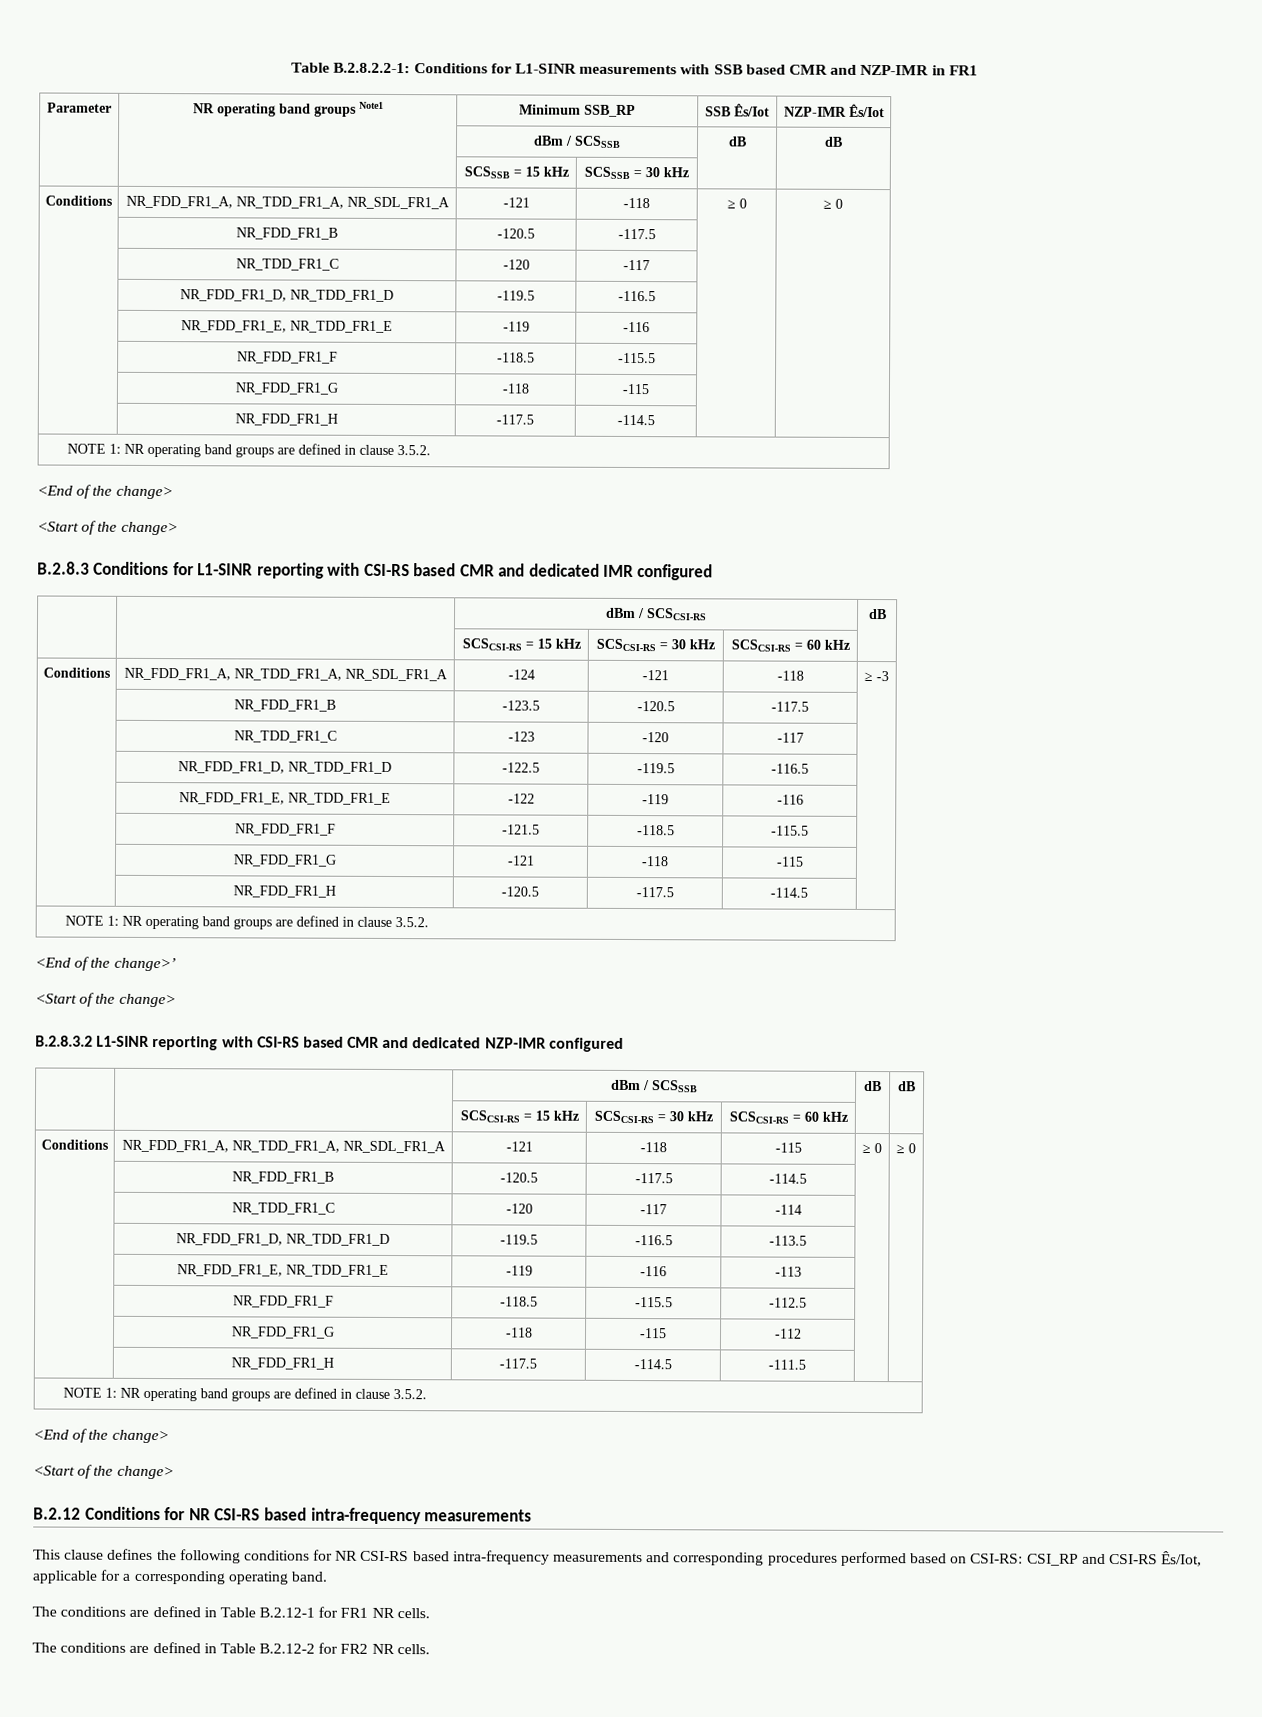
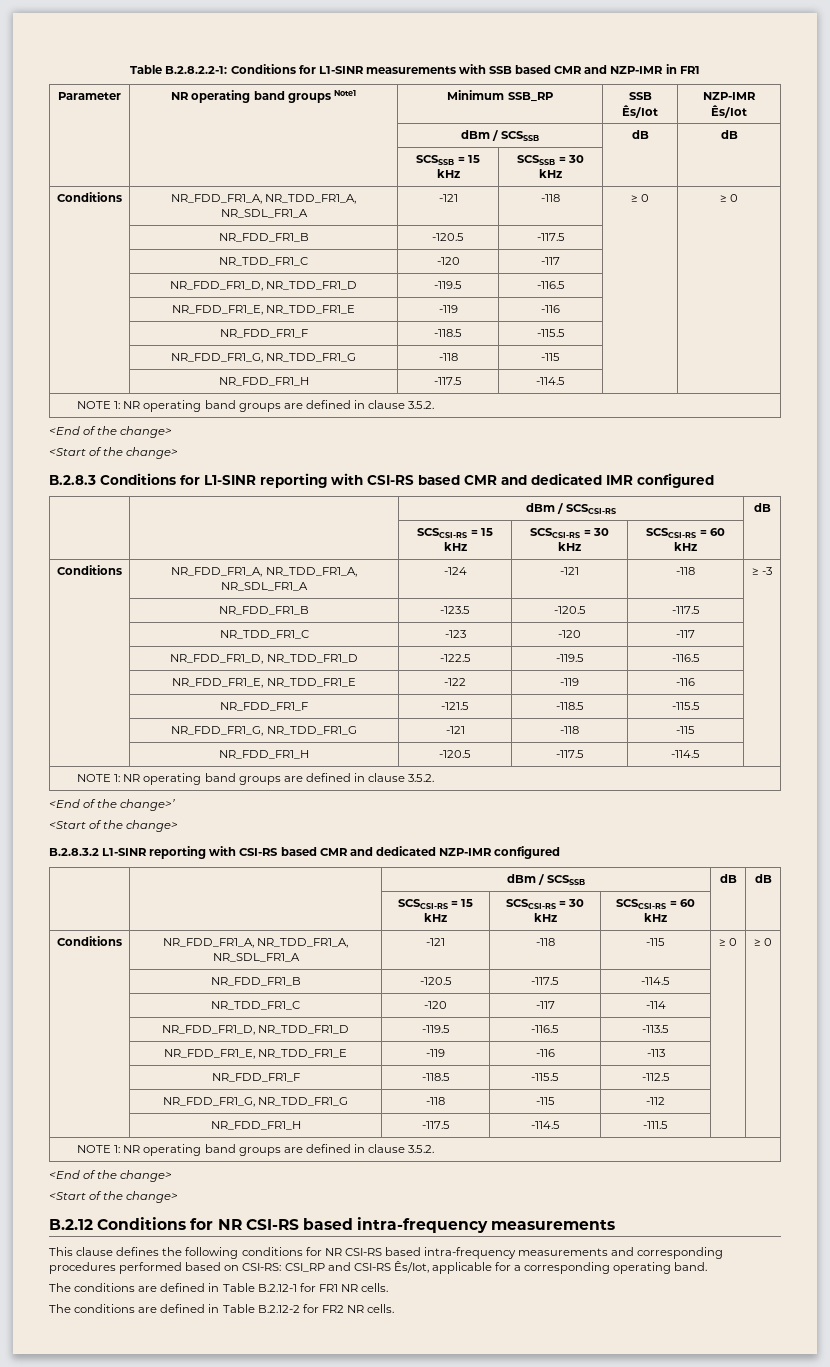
- | NR_FDD_FR1_G | -118 | -115 | |
+ | NR_FDD_FR1_G, NR_TDD_FR1_G | -118 | -115 | |
- | NR_FDD_FR1_G | -121 | -118 | -115 |
+ | NR_FDD_FR1_G, NR_TDD_FR1_G | -121 | -118 | -115 |
- | NR_FDD_FR1_G | -118 | -115 | -112 | |
+ | NR_FDD_FR1_G, NR_TDD_FR1_G | -118 | -115 | -112 | |

